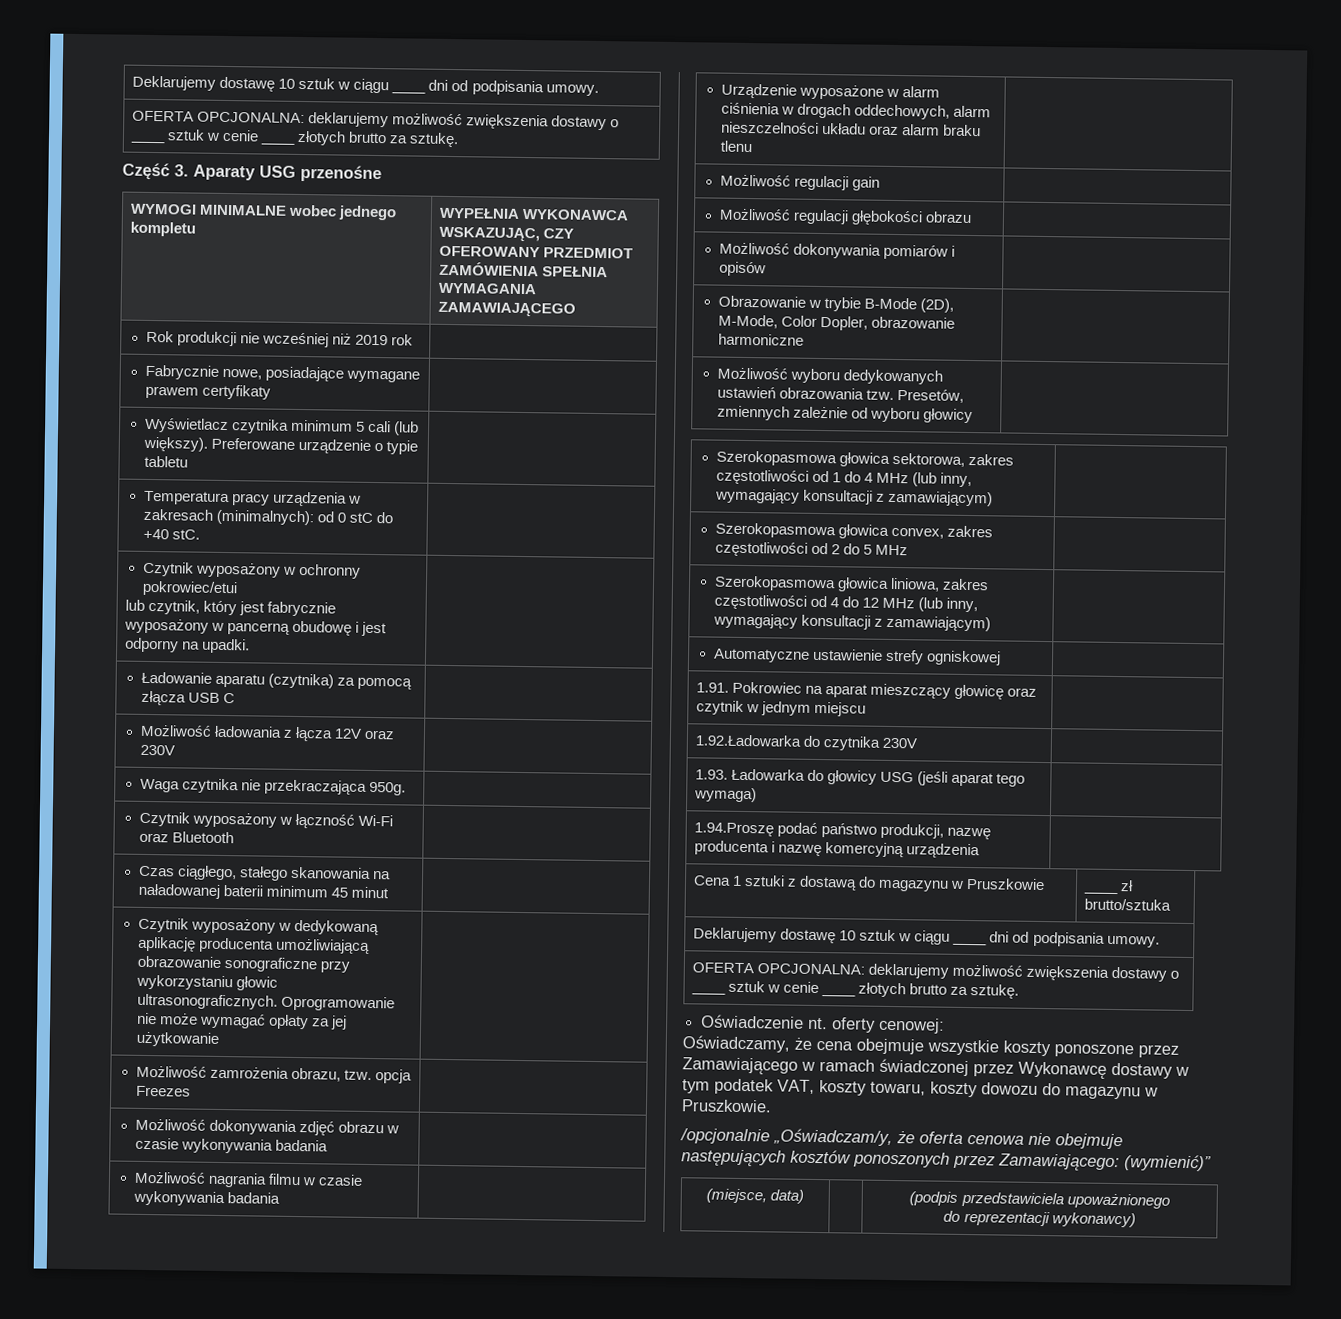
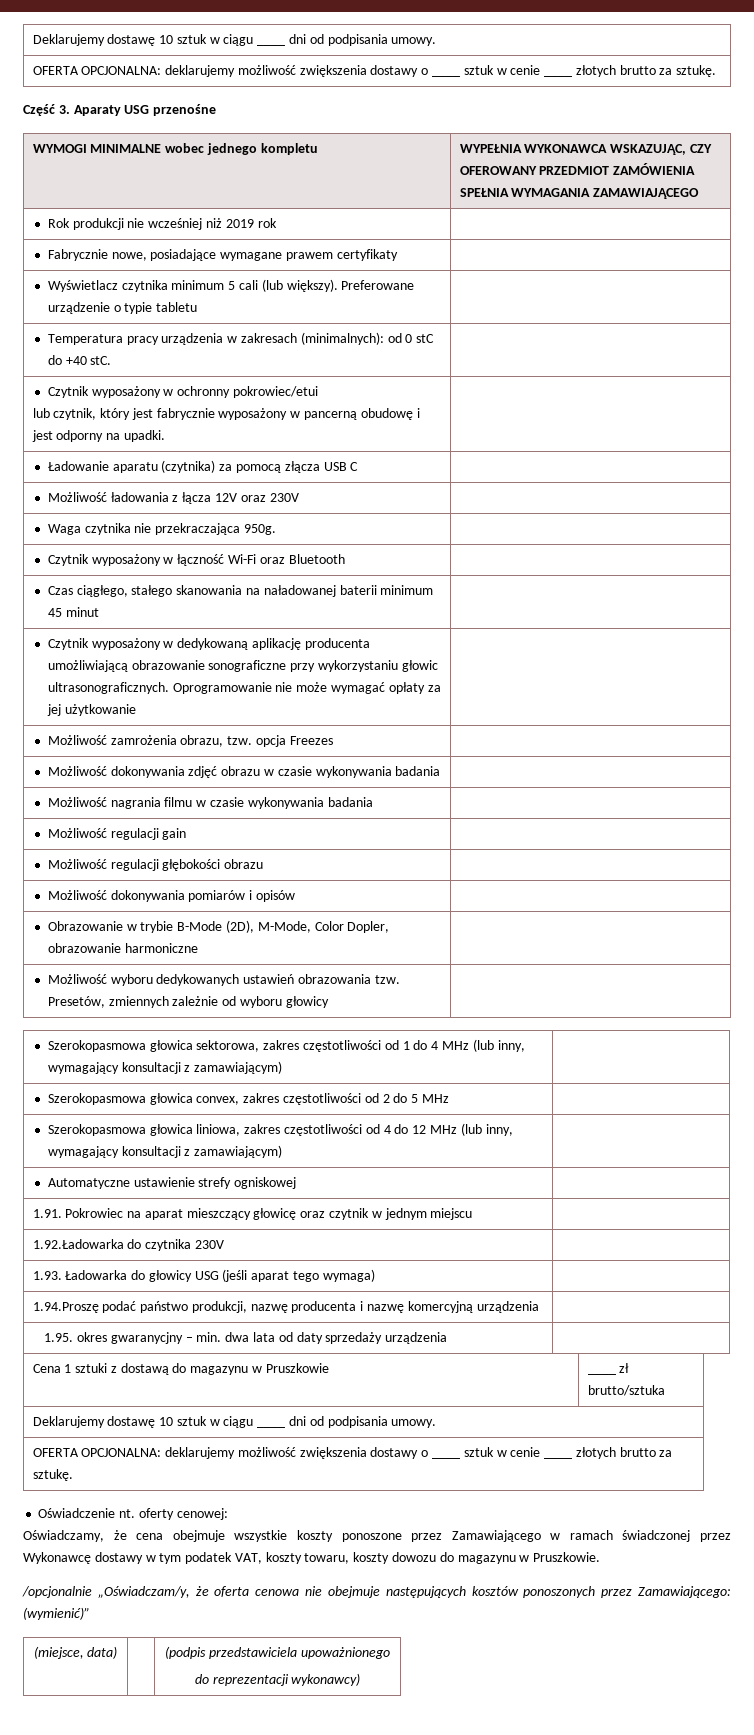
- Urządzenie wyposażone w alarm ciśnienia w drogach oddechowych, alarm nieszczelności układu oraz alarm braku tlenu |
+ 1.95. okres gwaranycjny – min. dwa lata od daty sprzedaży urządzenia |

